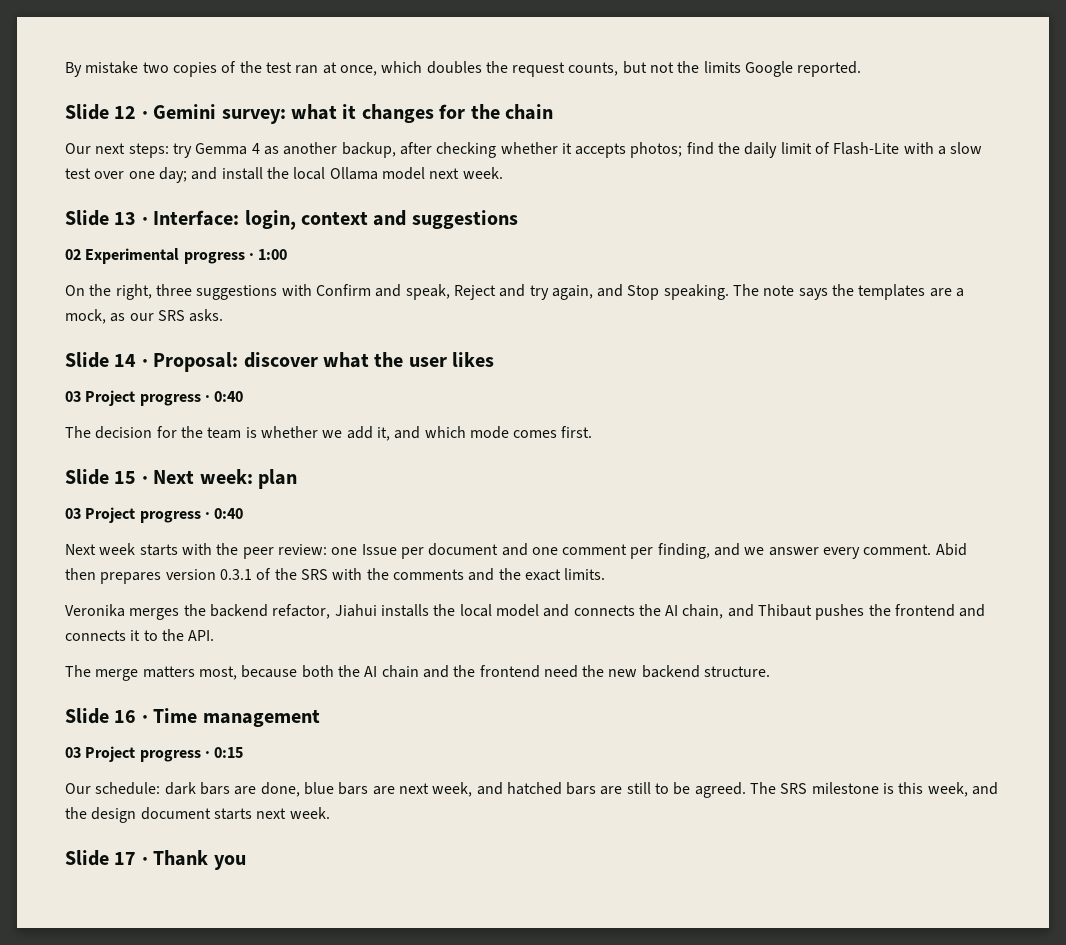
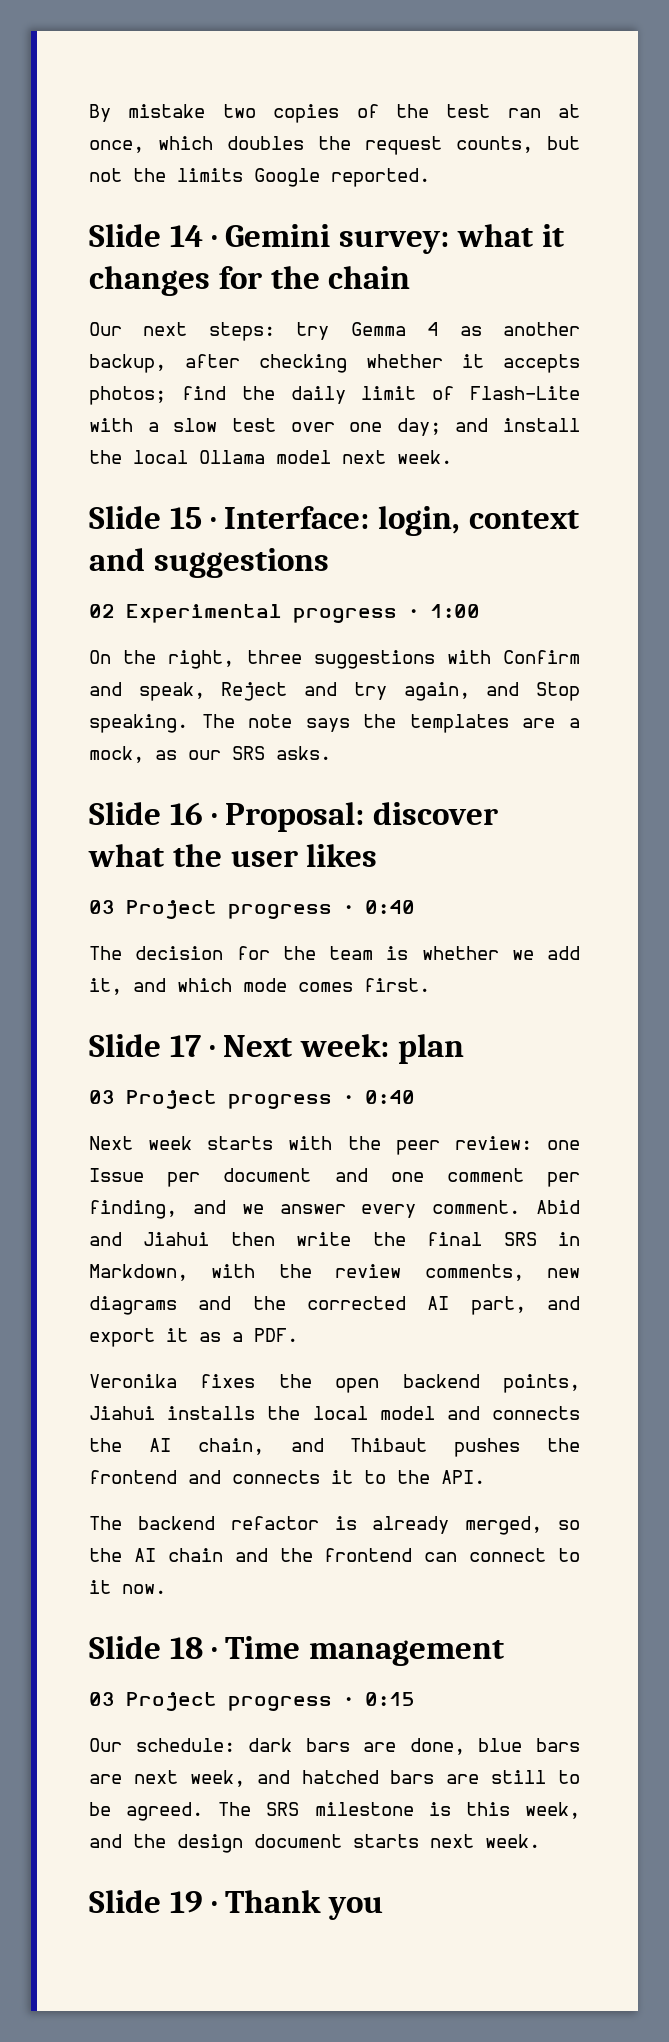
- Slide 12 · Gemini survey: what it changes for the chain
+ Slide 14 · Gemini survey: what it changes for the chain
- Slide 13 · Interface: login, context and suggestions
+ Slide 15 · Interface: login, context and suggestions
- Slide 14 · Proposal: discover what the user likes
+ Slide 16 · Proposal: discover what the user likes
- Slide 15 · Next week: plan
+ Slide 17 · Next week: plan
- Abid then prepares version 0.3.1 of the SRS with the comments and the exact limits.
- Veronika merges the backend refactor, Jiahui installs the local model and connects the AI chain, and Thibaut pushes the frontend and connects it to the API.
+ Abid and Jiahui then write the final SRS in Markdown, with the review comments, new diagrams and the corrected AI part, and export it as a PDF.
+ Veronika fixes the open backend points, Jiahui installs the local model and connects the AI chain, and Thibaut pushes the frontend and connects it to the API.
- The merge matters most, because both the AI chain and the frontend need the new backend structure.
- Slide 16 · Time management
+ The backend refactor is already merged, so the AI chain and the frontend can connect to it now.
+ Slide 18 · Time management
- Slide 17 · Thank you
+ Slide 19 · Thank you

